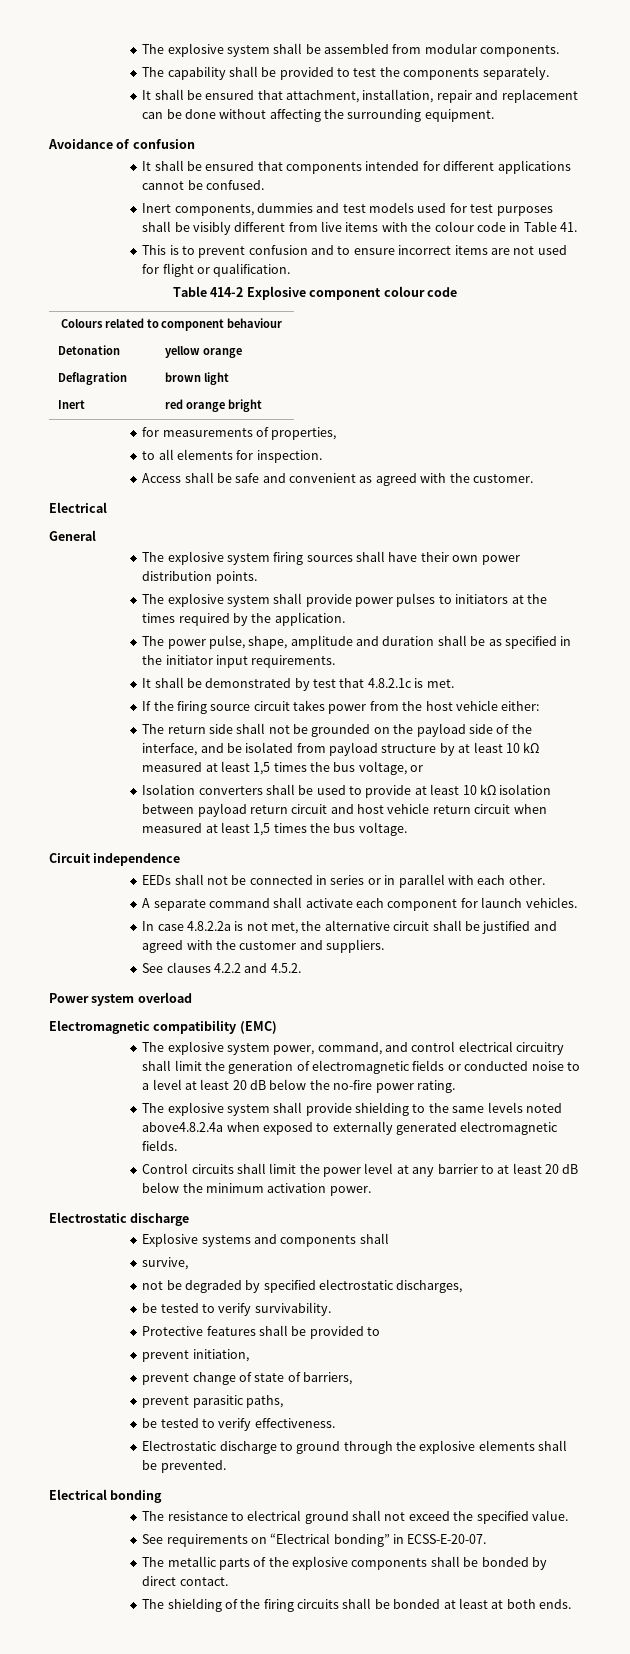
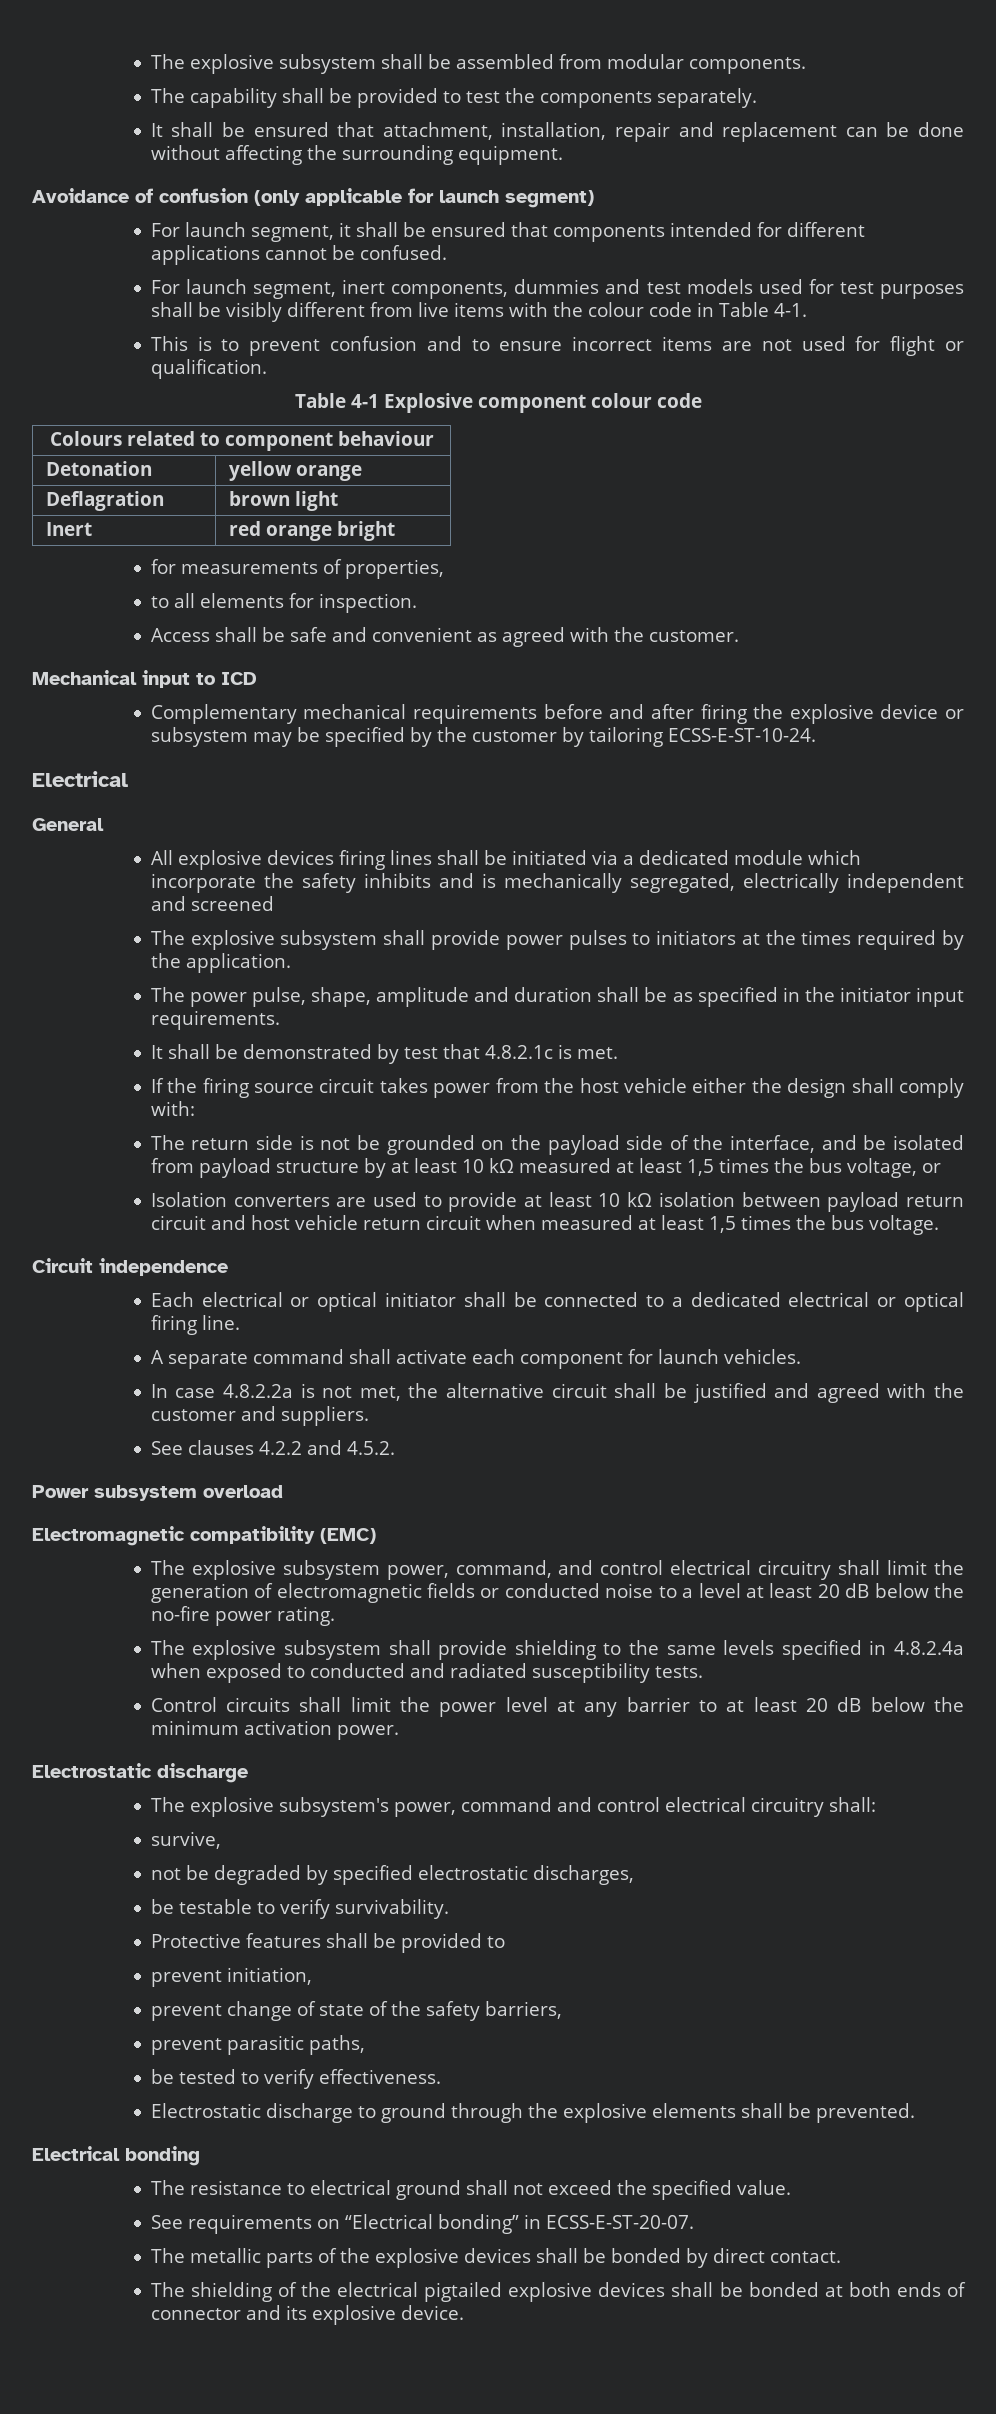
- The explosive system shall be assembled from modular components.
+ The explosive subsystem shall be assembled from modular components.
- Avoidance of confusion
- It shall be ensured that components intended for different applications cannot be confused.
+ Avoidance of confusion (only applicable for launch segment)
+ For launch segment, it shall be ensured that components intended for different applications cannot be confused.
- Inert components, dummies and test models used for test purposes shall be visibly different from live items with the colour code in Table 41.
+ For launch segment, inert components, dummies and test models used for test purposes shall be visibly different from live items with the colour code in Table 4-1.
- Table 414-2 Explosive component colour code
+ Table 4-1 Explosive component colour code
  Access shall be safe and convenient as agreed with the customer.
+ Mechanical input to ICD
+ Complementary mechanical requirements before and after firing the explosive device or subsystem may be specified by the customer by tailoring ECSS-E-ST-10-24.
  Electrical
  General
- The explosive system firing sources shall have their own power distribution points.
- The explosive system shall provide power pulses to initiators at the times required by the application.
+ All explosive devices firing lines shall be initiated via a dedicated module which incorporate the safety inhibits and is mechanically segregated, electrically independent and screened
+ The explosive subsystem shall provide power pulses to initiators at the times required by the application.
- If the firing source circuit takes power from the host vehicle either:
+ If the firing source circuit takes power from the host vehicle either the design shall comply with:
- The return side shall not be grounded on the payload side of the interface, and be isolated from payload structure by at least 10 kΩ measured at least 1,5 times the bus voltage, or
+ The return side is not be grounded on the payload side of the interface, and be isolated from payload structure by at least 10 kΩ measured at least 1,5 times the bus voltage, or
- Isolation converters shall be used to provide at least 10 kΩ isolation between payload return circuit and host vehicle return circuit when measured at least 1,5 times the bus voltage.
+ Isolation converters are used to provide at least 10 kΩ isolation between payload return circuit and host vehicle return circuit when measured at least 1,5 times the bus voltage.
- EEDs shall not be connected in series or in parallel with each other.
+ Each electrical or optical initiator shall be connected to a dedicated electrical or optical firing line.
- Power system overload
+ Power subsystem overload
- The explosive system power, command, and control electrical circuitry shall limit the generation of electromagnetic fields or conducted noise to a level at least 20 dB below the no-fire power rating.
+ The explosive subsystem power, command, and control electrical circuitry shall limit the generation of electromagnetic fields or conducted noise to a level at least 20 dB below the no-fire power rating.
- The explosive system shall provide shielding to the same levels noted above4.8.2.4a when exposed to externally generated electromagnetic fields.
+ The explosive subsystem shall provide shielding to the same levels specified in 4.8.2.4a when exposed to conducted and radiated susceptibility tests.
- Explosive systems and components shall
+ The explosive subsystem's power, command and control electrical circuitry shall:
- be tested to verify survivability.
+ be testable to verify survivability.
- prevent change of state of barriers,
+ prevent change of state of the safety barriers,
- See requirements on “Electrical bonding” in ECSS-E-20-07.
+ See requirements on “Electrical bonding” in ECSS-E-ST-20-07.
- The metallic parts of the explosive components shall be bonded by direct contact.
+ The metallic parts of the explosive devices shall be bonded by direct contact.
- The shielding of the firing circuits shall be bonded at least at both ends.
+ The shielding of the electrical pigtailed explosive devices shall be bonded at both ends of connector and its explosive device.

